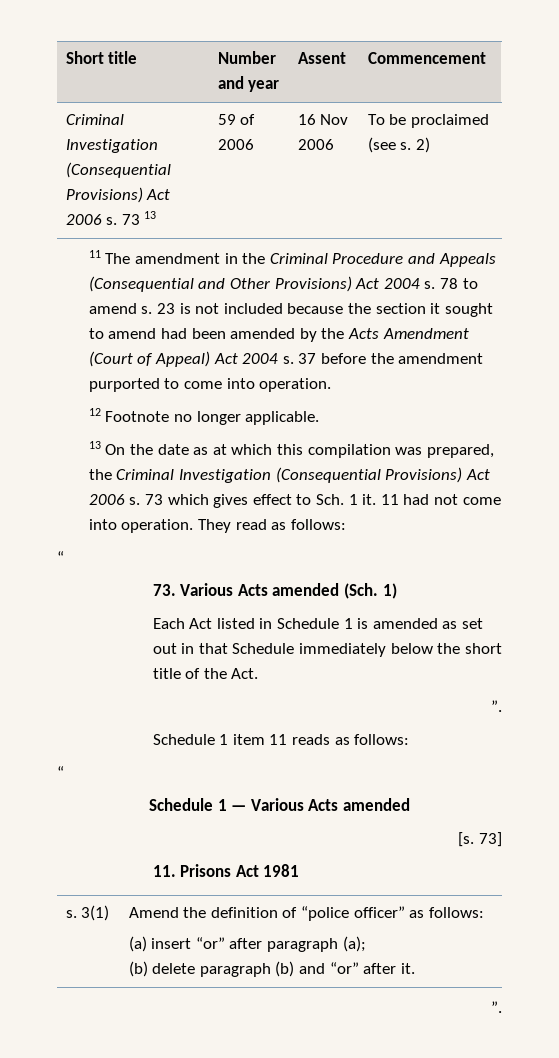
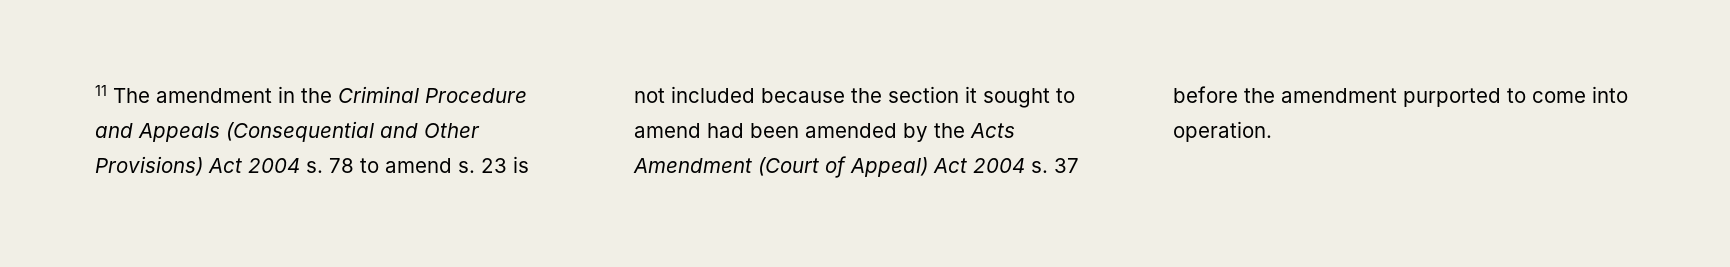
- Short title | Number and year | Assent | Commencement
- Criminal Investigation (Consequential Provisions) Act 2006 s. 73 13 | 59 of 2006 | 16 Nov 2006 | To be proclaimed (see s. 2)
- 12 Footnote no longer applicable.
- 13 On the date as at which this compilation was prepared, the Criminal Investigation (Consequential Provisions) Act 2006 s. 73 which gives effect to Sch. 1 it. 11 had not come into operation. They read as follows:
- “
- 73. Various Acts amended (Sch. 1)
- Each Act listed in Schedule 1 is amended as set out in that Schedule immediately below the short title of the Act.
- ”.
- Schedule 1 item 11 reads as follows:
- “
- Schedule 1 — Various Acts amended
- [s. 73]
- 11. Prisons Act 1981
- s. 3(1) | Amend the definition of “police officer” as follows:
- (a) insert “or” after paragraph (a);
- (b) delete paragraph (b) and “or” after it.
- ”.

